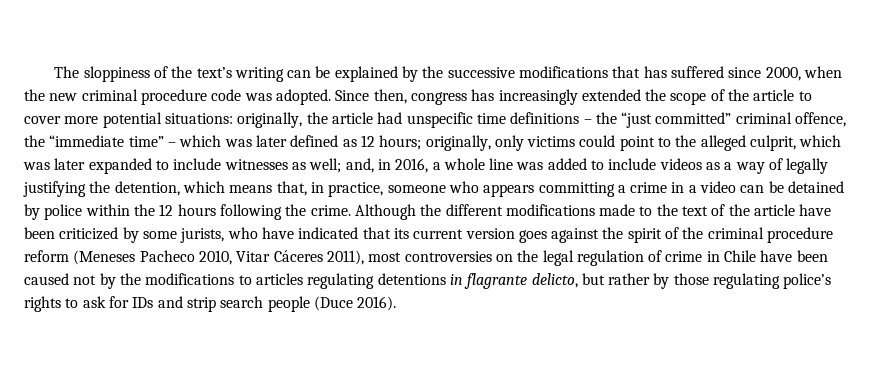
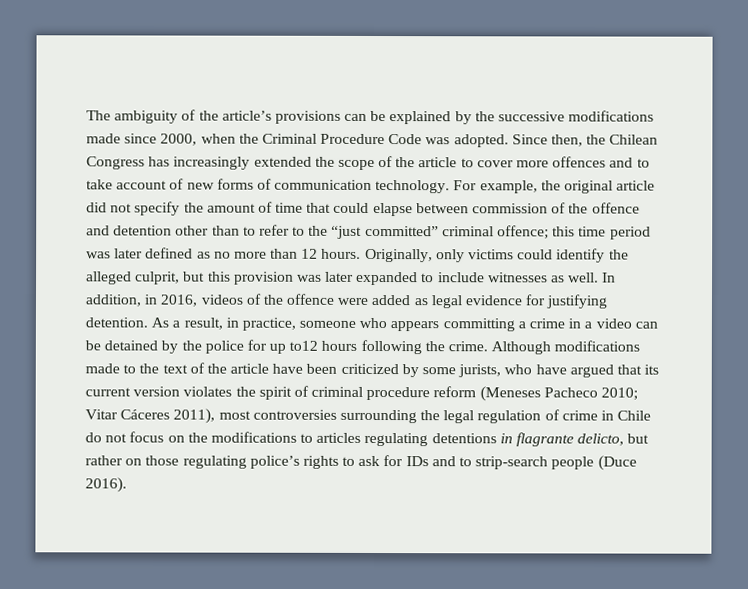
- The sloppiness of the text’s writing can be explained by the successive modifications that has suffered since 2000, when the new criminal procedure code was adopted.
+ The ambiguity of the article’s provisions can be explained by the successive modifications made since 2000, when the Criminal Procedure Code was adopted.
- Since then, congress has increasingly extended the scope of the article to cover more potential situations: originally, the article had unspecific time definitions – the “just committed” criminal offence, the “immediate time” – which was later defined as 12 hours; originally, only victims could point to the alleged culprit, which was later expanded to include witnesses as well; and, in 2016, a whole line was added to include videos as a way of legally justifying the detention, which means that, in practice, someone who appears committing a crime in a video can be detained by police within the 12 hours following the crime.
+ Since then, the Chilean Congress has increasingly extended the scope of the article to cover more offences and to take account of new forms of communication technology. For example, the original article did not specify the amount of time that could elapse between commission of the offence and detention other than to refer to the “just committed” criminal offence; this time period was later defined as no more than 12 hours. Originally, only victims could identify the alleged culprit, but this provision was later expanded to include witnesses as well. In addition, in 2016, videos of the offence were added as legal evidence for justifying detention. As a result, in practice, someone who appears committing a crime in a video can be detained by the police for up to12 hours following the crime.
- Although the different modifications made to the text of the article have been criticized by some jurists, who have indicated that its current version goes against the spirit of the criminal procedure reform (Meneses Pacheco 2010, Vitar Cáceres 2011), most controversies on the legal regulation of crime in Chile have been caused not by the modifications to articles regulating detentions in flagrante delicto, but rather by those regulating police’s rights to ask for IDs and strip search people (Duce 2016).
+ Although modifications made to the text of the article have been criticized by some jurists, who have argued that its current version violates the spirit of criminal procedure reform (Meneses Pacheco 2010; Vitar Cáceres 2011), most controversies surrounding the legal regulation of crime in Chile do not focus on the modifications to articles regulating detentions in flagrante delicto, but rather on those regulating police’s rights to ask for IDs and to strip-search people (Duce 2016).

